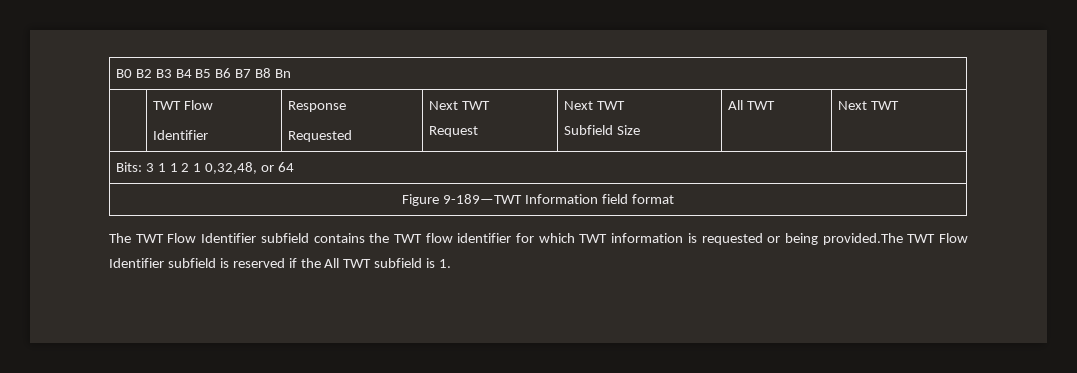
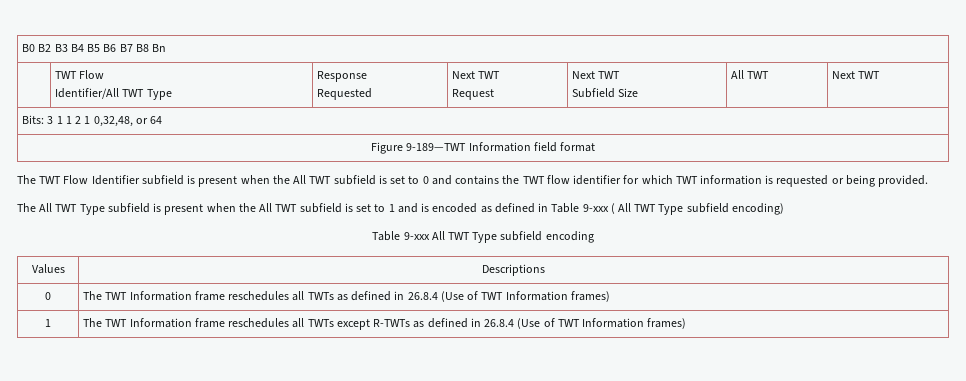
  | TWT Flow
- Identifier | Response
+ Identifier/All TWT Type | Response
- The TWT Flow Identifier subfield contains the TWT flow identifier for which TWT information is requested or being provided.The TWT Flow Identifier subfield is reserved if the All TWT subfield is 1.
+ The TWT Flow Identifier subfield is present when the All TWT subfield is set to 0 and contains the TWT flow identifier for which TWT information is requested or being provided.
+ The All TWT Type subfield is present when the All TWT subfield is set to 1 and is encoded as defined in Table 9-xxx ( All TWT Type subfield encoding)
+ Table 9-xxx All TWT Type subfield encoding
+ Values | Descriptions
+ 0 | The TWT Information frame reschedules all TWTs as defined in 26.8.4 (Use of TWT Information frames)
+ 1 | The TWT Information frame reschedules all TWTs except R-TWTs as defined in 26.8.4 (Use of TWT Information frames)

